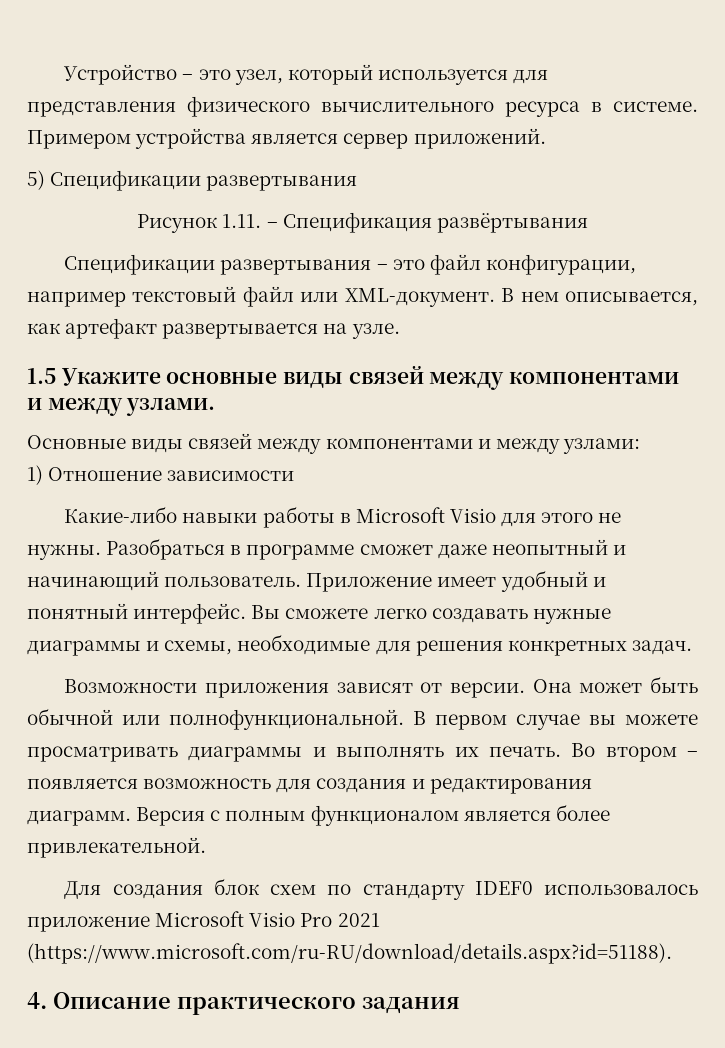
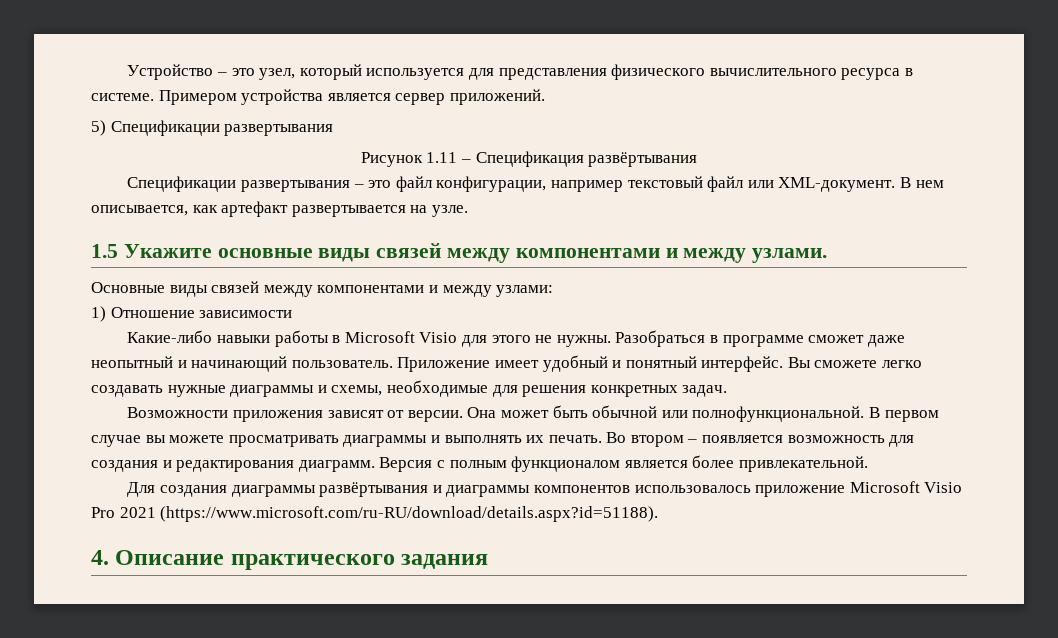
- Рисунок 1.11. – Спецификация развёртывания
+ Рисунок 1.11 – Спецификация развёртывания
- Для создания блок схем по стандарту IDEF0 использовалось приложение Microsoft Visio Pro 2021 (https://www.microsoft.com/ru-RU/download/details.aspx?id=51188).
+ Для создания диаграммы развёртывания и диаграммы компонентов использовалось приложение Microsoft Visio Pro 2021 (https://www.microsoft.com/ru-RU/download/details.aspx?id=51188).

